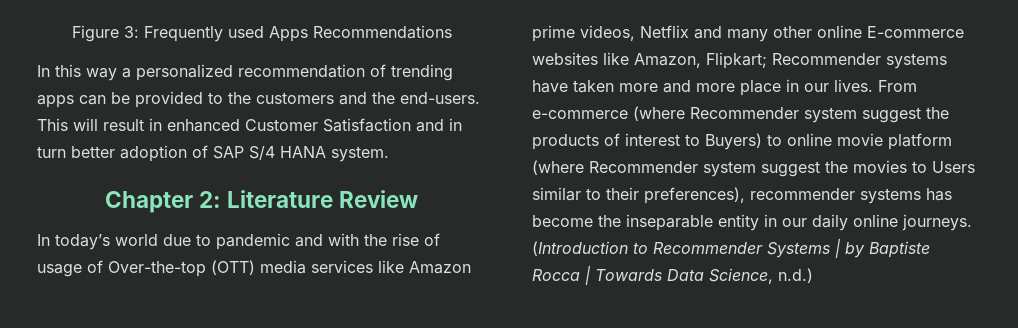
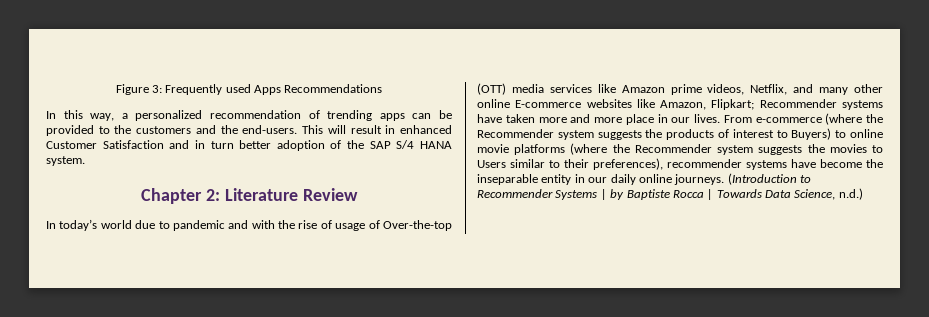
- In this way a personalized recommendation of trending apps can be provided to the customers and the end-users.
+ In this way, a personalized recommendation of trending apps can be provided to the customers and the end-users.
- This will result in enhanced Customer Satisfaction and in turn better adoption of SAP S/4 HANA system.
+ This will result in enhanced Customer Satisfaction and in turn better adoption of the SAP S/4 HANA system.
- In today’s world due to pandemic and with the rise of usage of Over-the-top (OTT) media services like Amazon prime videos, Netflix and many other online E-commerce websites like Amazon, Flipkart; Recommender systems have taken more and more place in our lives.
+ In today’s world due to pandemic and with the rise of usage of Over-the-top (OTT) media services like Amazon prime videos, Netflix, and many other online E-commerce websites like Amazon, Flipkart; Recommender systems have taken more and more place in our lives.
- From e-commerce (where Recommender system suggest the products of interest to Buyers) to online movie platform (where Recommender system suggest the movies to Users similar to their preferences), recommender systems has become the inseparable entity in our daily online journeys.
+ From e-commerce (where the Recommender system suggests the products of interest to Buyers) to online movie platforms (where the Recommender system suggests the movies to Users similar to their preferences), recommender systems have become the inseparable entity in our daily online journeys.

